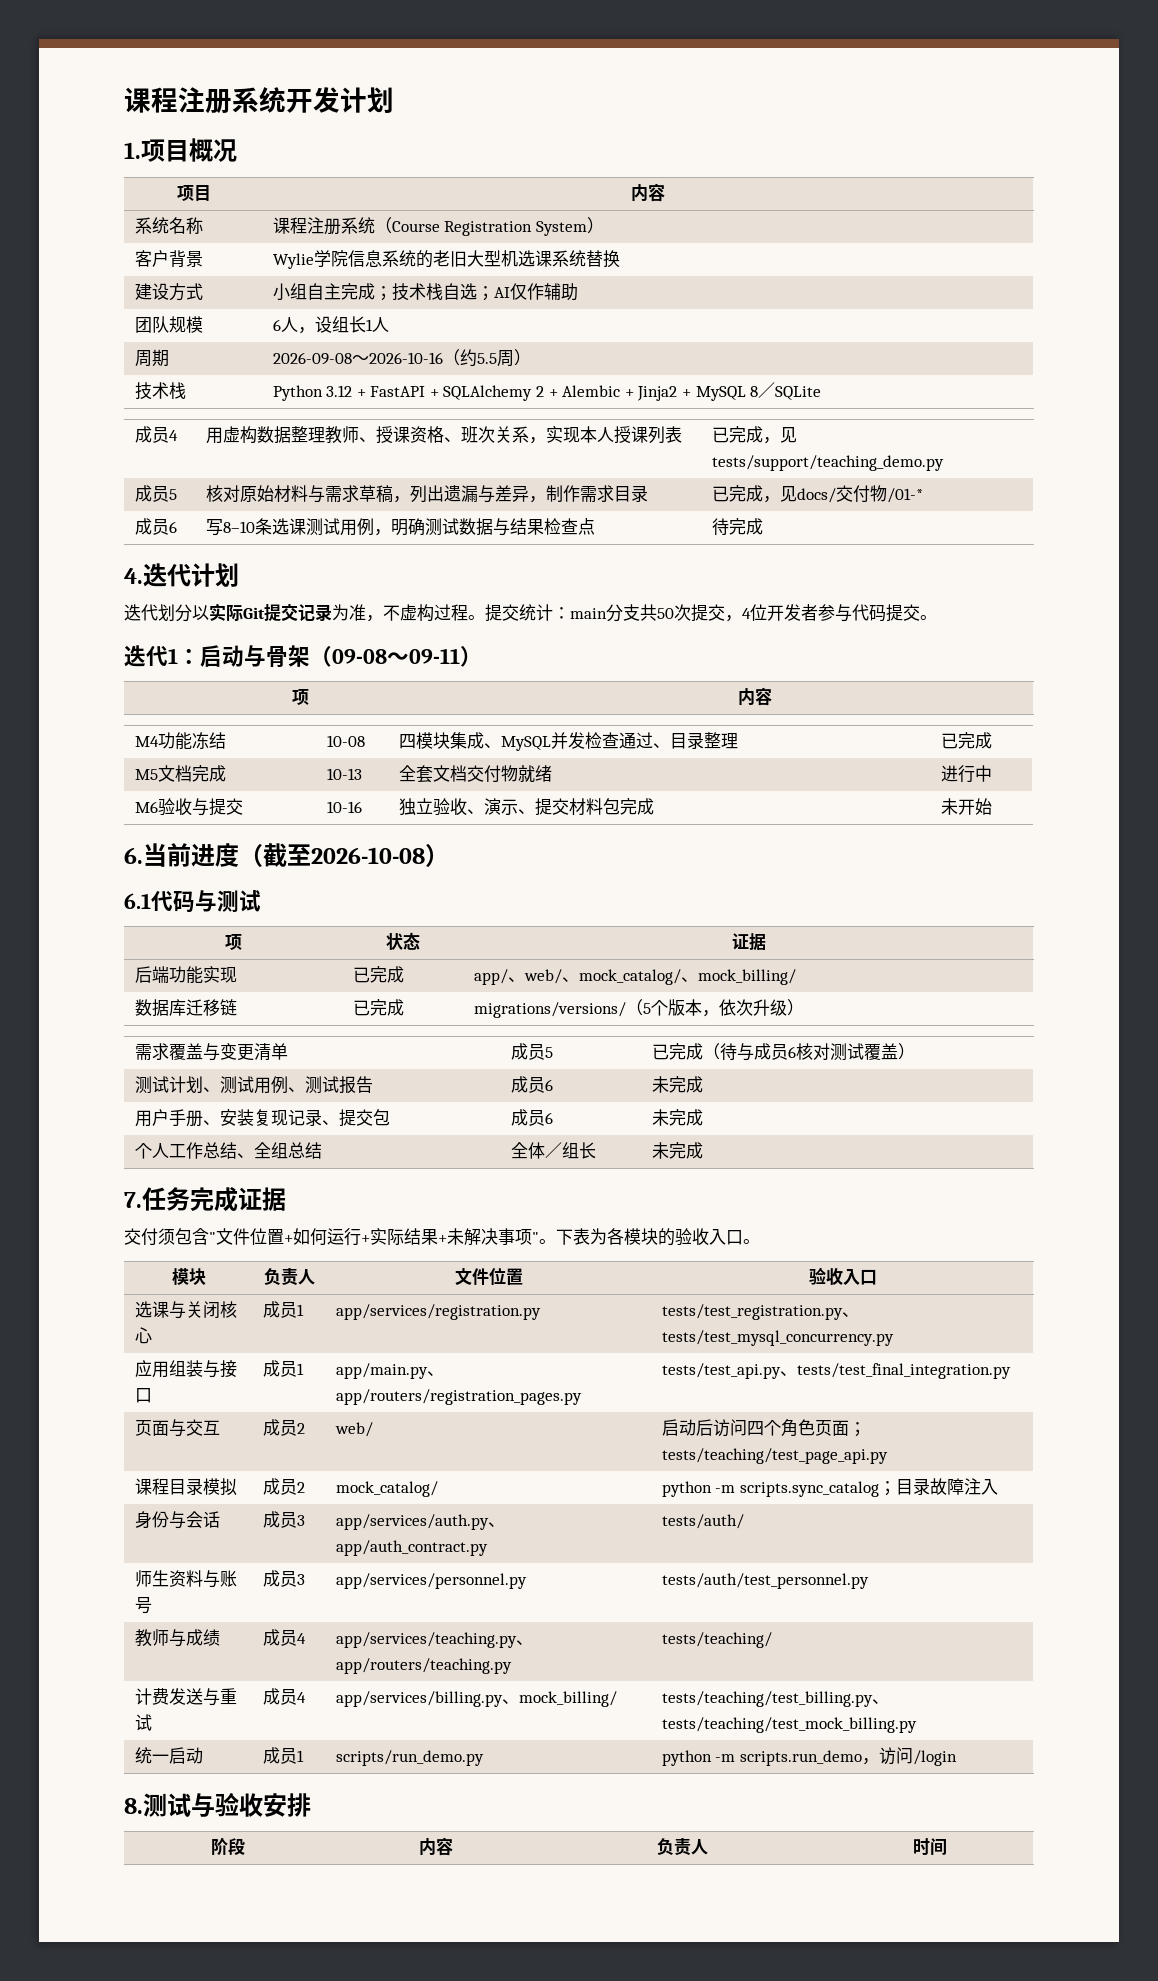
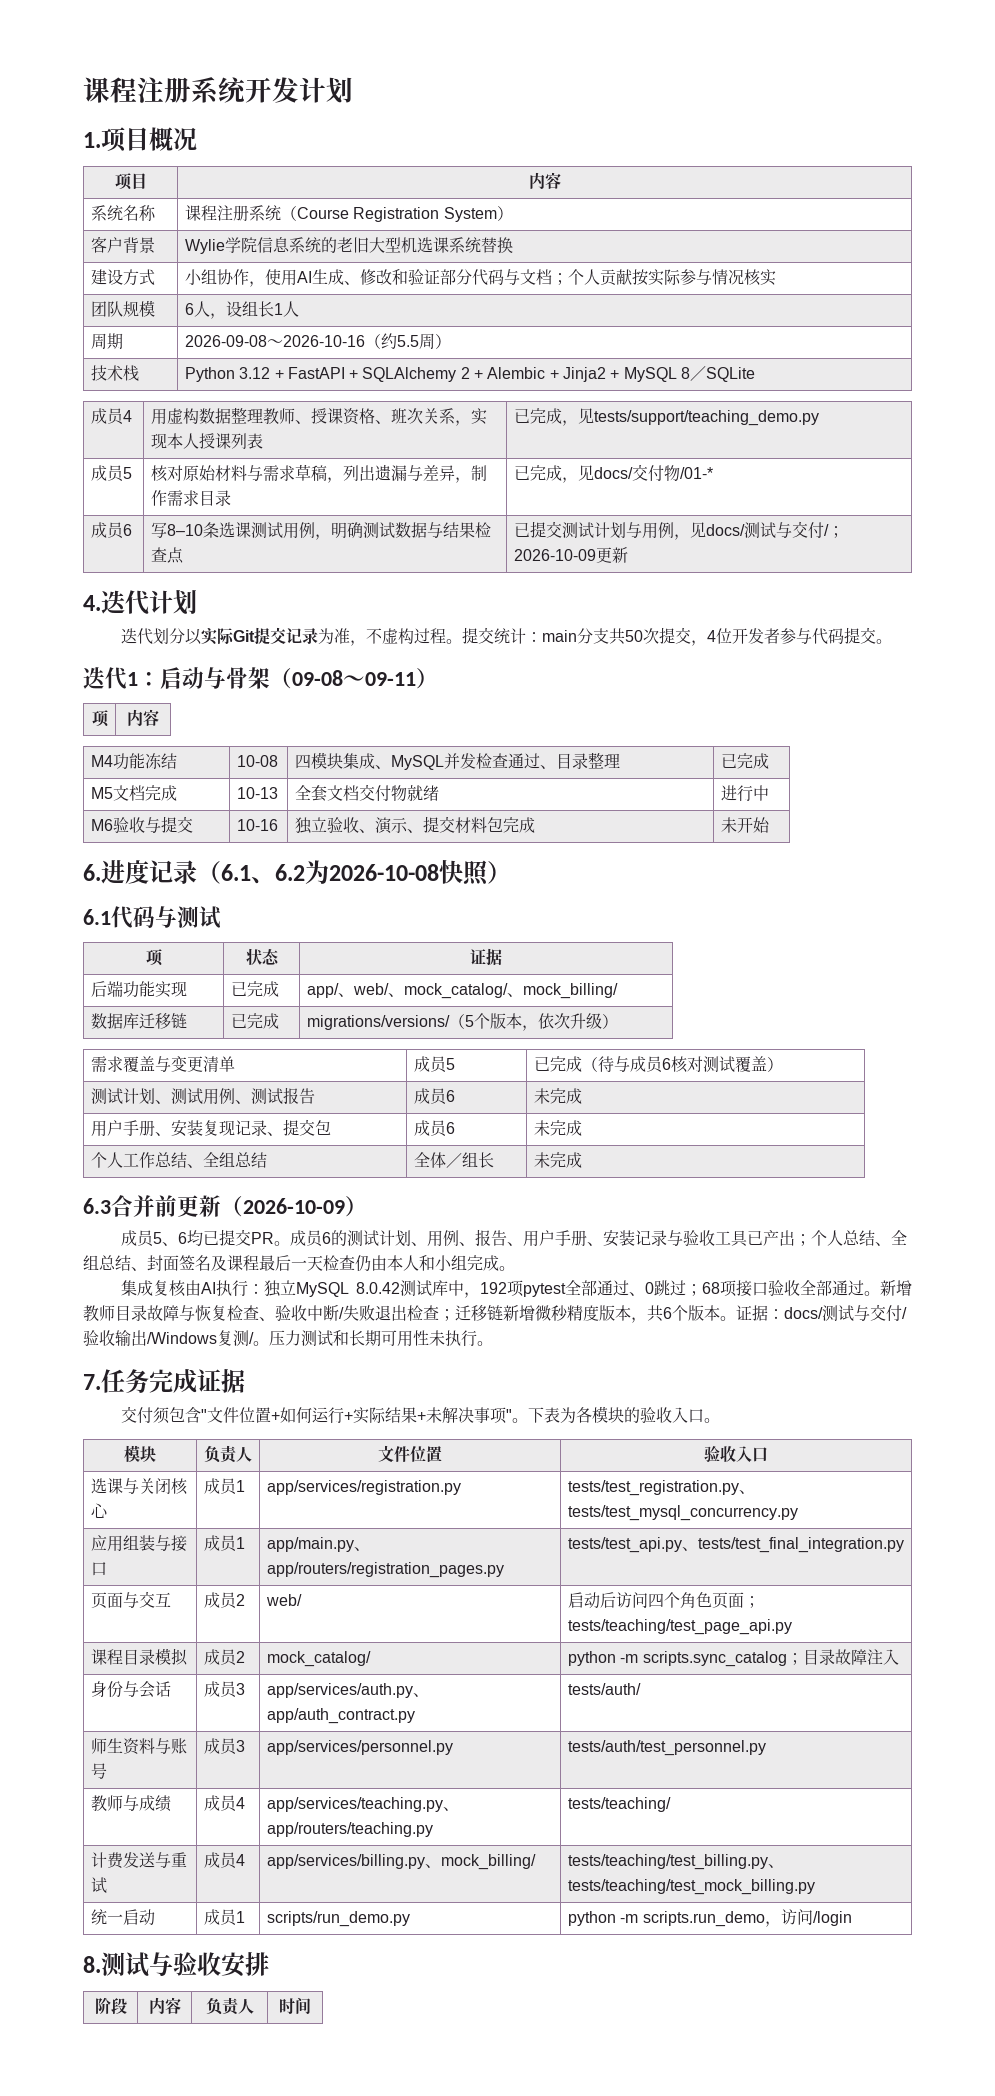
- 建设方式 | 小组自主完成；技术栈自选；AI仅作辅助
+ 建设方式 | 小组协作，使用AI生成、修改和验证部分代码与文档；个人贡献按实际参与情况核实
- 成员6 | 写8–10条选课测试用例，明确测试数据与结果检查点 | 待完成
+ 成员6 | 写8–10条选课测试用例，明确测试数据与结果检查点 | 已提交测试计划与用例，见docs/测试与交付/；2026-10-09更新
- 6.当前进度（截至2026-10-08）
+ 6.进度记录（6.1、6.2为2026-10-08快照）
+ 6.3合并前更新（2026-10-09）
+ 成员5、6均已提交PR。成员6的测试计划、用例、报告、用户手册、安装记录与验收工具已产出；个人总结、全组总结、封面签名及课程最后一天检查仍由本人和小组完成。
+ 集成复核由AI执行：独立MySQL 8.0.42测试库中，192项pytest全部通过、0跳过；68项接口验收全部通过。新增教师目录故障与恢复检查、验收中断/失败退出检查；迁移链新增微秒精度版本，共6个版本。证据：docs/测试与交付/验收输出/Windows复测/。压力测试和长期可用性未执行。

